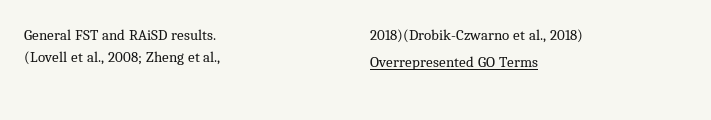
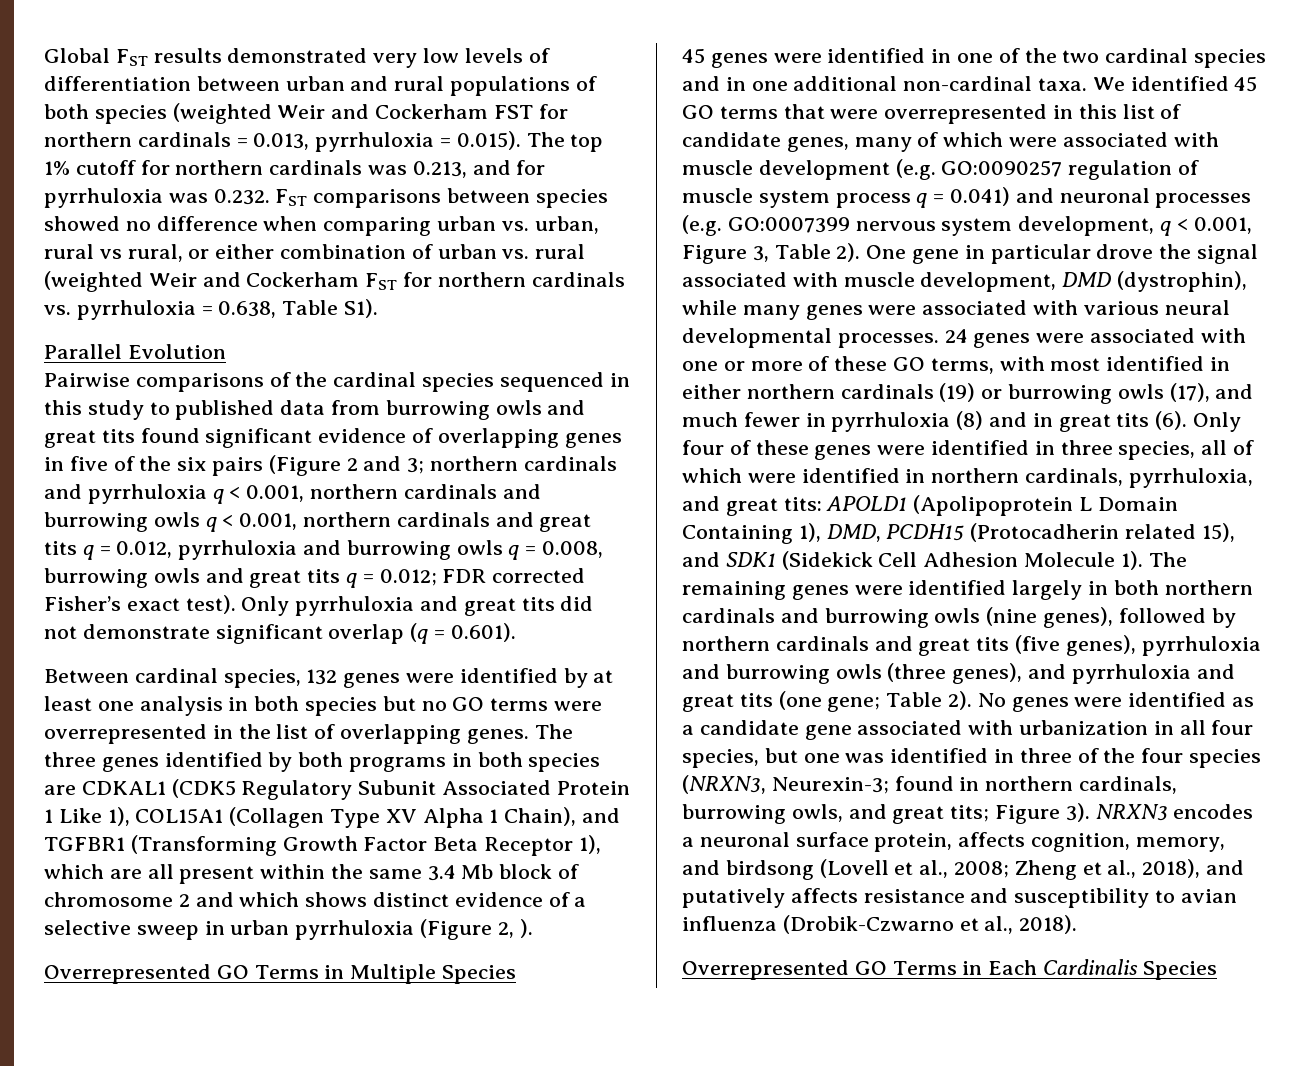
- General FST and RAiSD results.
- (Lovell et al., 2008; Zheng et al., 2018)(Drobik-Czwarno et al., 2018)
- Overrepresented GO Terms
+ Global FST results demonstrated very low levels of differentiation between urban and rural populations of both species (weighted Weir and Cockerham FST for northern cardinals = 0.013, pyrrhuloxia = 0.015). The top 1% cutoff for northern cardinals was 0.213, and for pyrrhuloxia was 0.232. FST comparisons between species showed no difference when comparing urban vs. urban, rural vs rural, or either combination of urban vs. rural (weighted Weir and Cockerham FST for northern cardinals vs. pyrrhuloxia = 0.638, Table S1).
+ Parallel Evolution
+ Pairwise comparisons of the cardinal species sequenced in this study to published data from burrowing owls and great tits found significant evidence of overlapping genes in five of the six pairs (Figure 2 and 3; northern cardinals and pyrrhuloxia q < 0.001, northern cardinals and burrowing owls q < 0.001, northern cardinals and great tits q = 0.012, pyrrhuloxia and burrowing owls q = 0.008, burrowing owls and great tits q = 0.012; FDR corrected Fisher’s exact test). Only pyrrhuloxia and great tits did not demonstrate significant overlap (q = 0.601).
+ Between cardinal species, 132 genes were identified by at least one analysis in both species but no GO terms were overrepresented in the list of overlapping genes. The three genes identified by both programs in both species are CDKAL1 (CDK5 Regulatory Subunit Associated Protein 1 Like 1), COL15A1 (Collagen Type XV Alpha 1 Chain), and TGFBR1 (Transforming Growth Factor Beta Receptor 1), which are all present within the same 3.4 Mb block of chromosome 2 and which shows distinct evidence of a selective sweep in urban pyrrhuloxia (Figure 2, ).
+ Overrepresented GO Terms in Multiple Species
+ 45 genes were identified in one of the two cardinal species and in one additional non-cardinal taxa. We identified 45 GO terms that were overrepresented in this list of candidate genes, many of which were associated with muscle development (e.g. GO:0090257 regulation of muscle system process q = 0.041) and neuronal processes (e.g. GO:0007399 nervous system development, q < 0.001, Figure 3, Table 2). One gene in particular drove the signal associated with muscle development, DMD (dystrophin), while many genes were associated with various neural developmental processes. 24 genes were associated with one or more of these GO terms, with most identified in either northern cardinals (19) or burrowing owls (17), and much fewer in pyrrhuloxia (8) and in great tits (6). Only four of these genes were identified in three species, all of which were identified in northern cardinals, pyrrhuloxia, and great tits: APOLD1 (Apolipoprotein L Domain Containing 1), DMD, PCDH15 (Protocadherin related 15), and SDK1 (Sidekick Cell Adhesion Molecule 1). The remaining genes were identified largely in both northern cardinals and burrowing owls (nine genes), followed by northern cardinals and great tits (five genes), pyrrhuloxia and burrowing owls (three genes), and pyrrhuloxia and great tits (one gene; Table 2). No genes were identified as a candidate gene associated with urbanization in all four species, but one was identified in three of the four species (NRXN3, Neurexin-3; found in northern cardinals, burrowing owls, and great tits; Figure 3). NRXN3 encodes a neuronal surface protein, affects cognition, memory, and birdsong (Lovell et al., 2008; Zheng et al., 2018), and putatively affects resistance and susceptibility to avian influenza (Drobik-Czwarno et al., 2018).
+ Overrepresented GO Terms in Each Cardinalis Species

